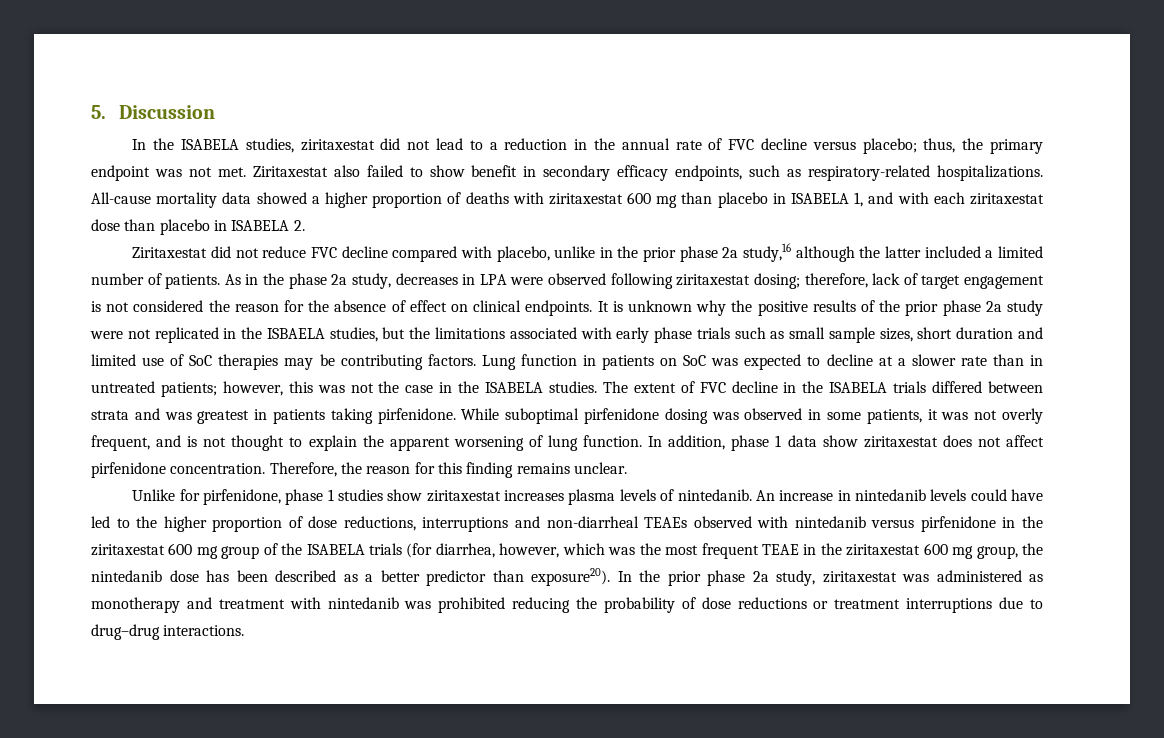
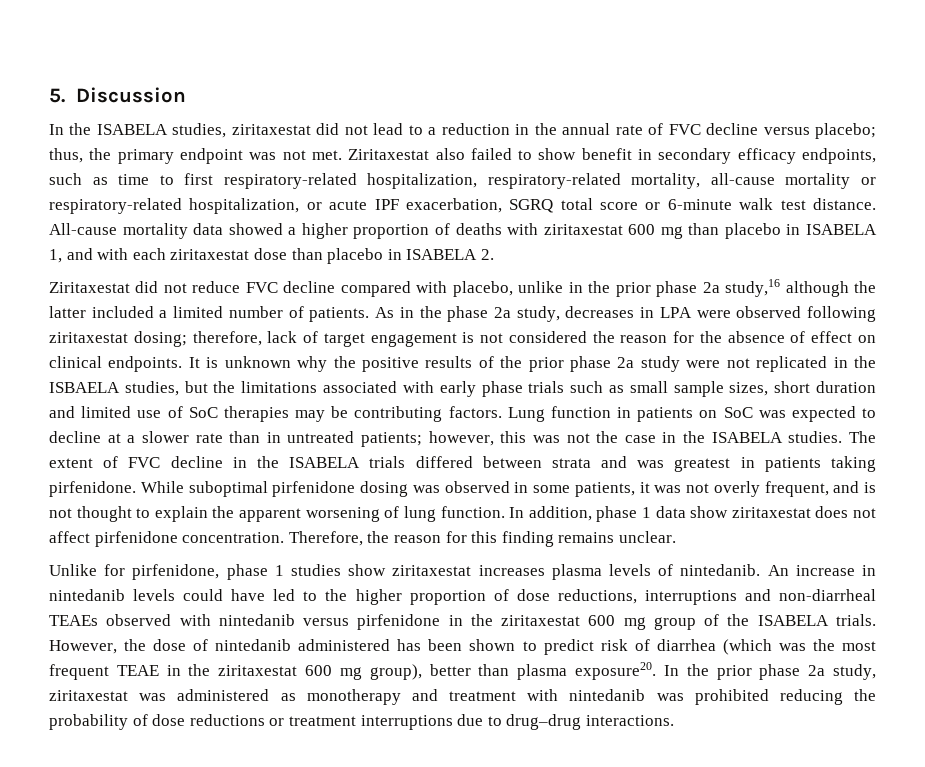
- Ziritaxestat also failed to show benefit in secondary efficacy endpoints, such as respiratory-related hospitalizations.
+ Ziritaxestat also failed to show benefit in secondary efficacy endpoints, such as time to first respiratory-related hospitalization, respiratory-related mortality, all-cause mortality or respiratory-related hospitalization, or acute IPF exacerbation, SGRQ total score or 6-minute walk test distance.
- An increase in nintedanib levels could have led to the higher proportion of dose reductions, interruptions and non-diarrheal TEAEs observed with nintedanib versus pirfenidone in the ziritaxestat 600 mg group of the ISABELA trials (for diarrhea, however, which was the most frequent TEAE in the ziritaxestat 600 mg group, the nintedanib dose has been described as a better predictor than exposure20).
+ An increase in nintedanib levels could have led to the higher proportion of dose reductions, interruptions and non-diarrheal TEAEs observed with nintedanib versus pirfenidone in the ziritaxestat 600 mg group of the ISABELA trials. However, the dose of nintedanib administered has been shown to predict risk of diarrhea (which was the most frequent TEAE in the ziritaxestat 600 mg group), better than plasma exposure20.

